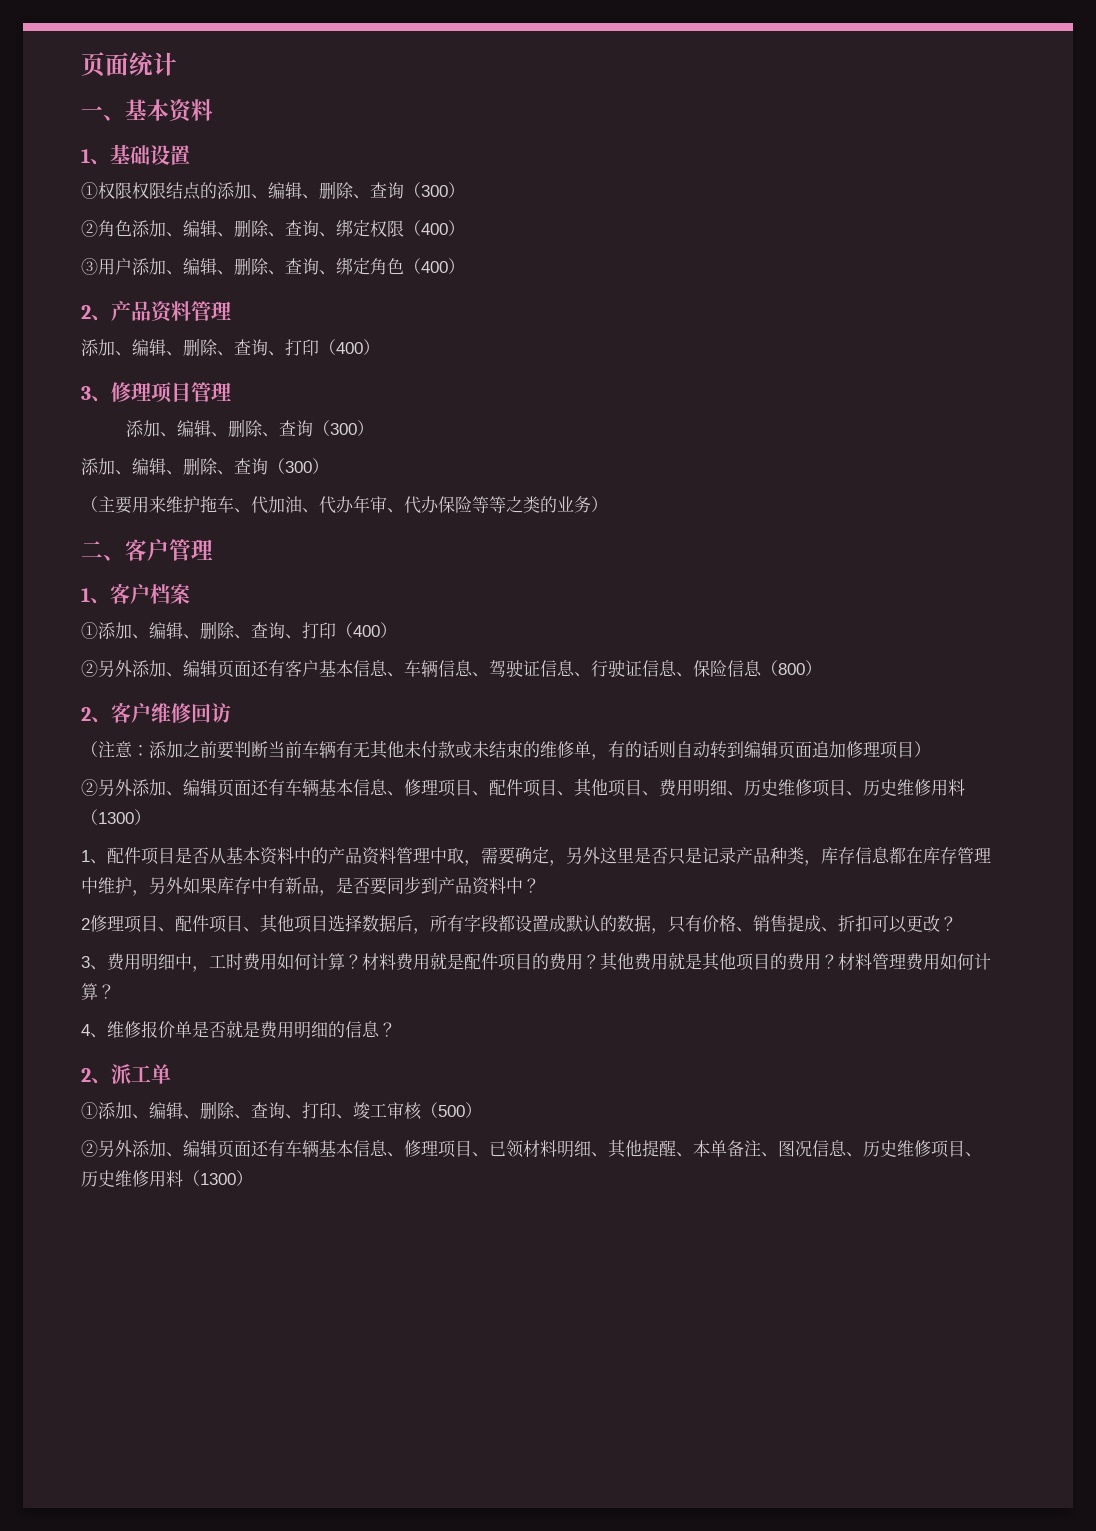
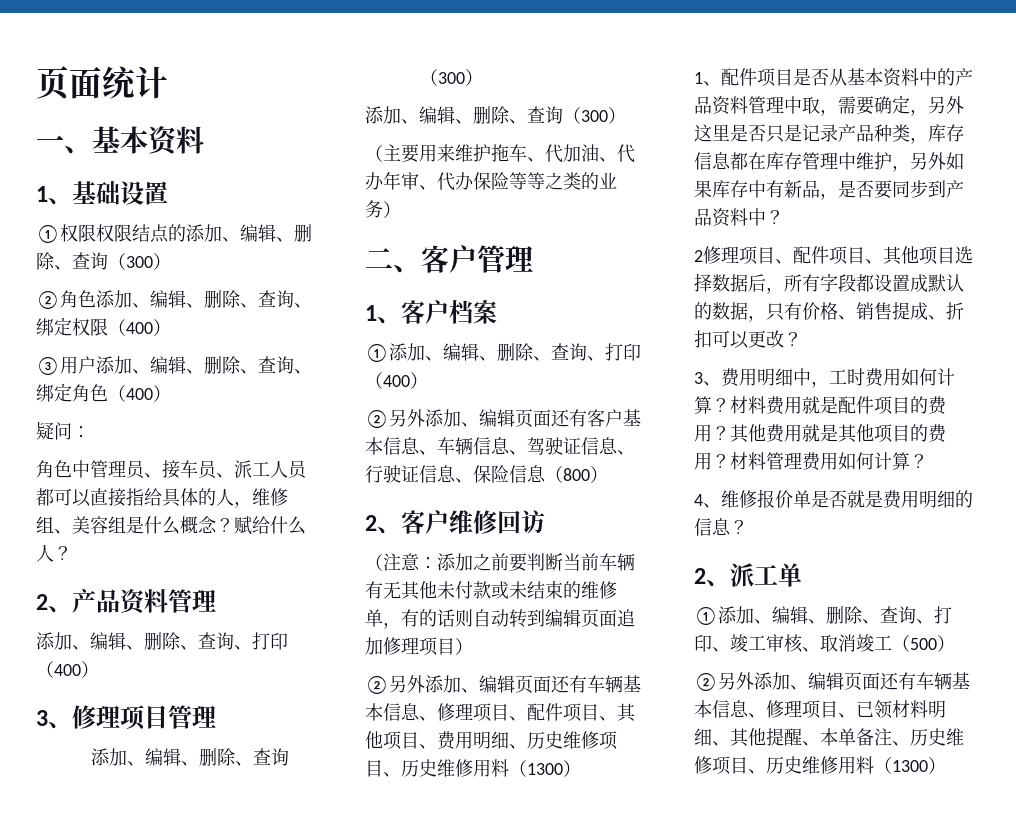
+ 疑问：
+ 角色中管理员、接车员、派工人员都可以直接指给具体的人，维修组、美容组是什么概念？赋给什么人？
- ①添加、编辑、删除、查询、打印、竣工审核（500）
+ ①添加、编辑、删除、查询、打印、竣工审核、取消竣工（500）
- ②另外添加、编辑页面还有车辆基本信息、修理项目、已领材料明细、其他提醒、本单备注、图况信息、历史维修项目、历史维修用料（1300）
+ ②另外添加、编辑页面还有车辆基本信息、修理项目、已领材料明细、其他提醒、本单备注、历史维修项目、历史维修用料（1300）

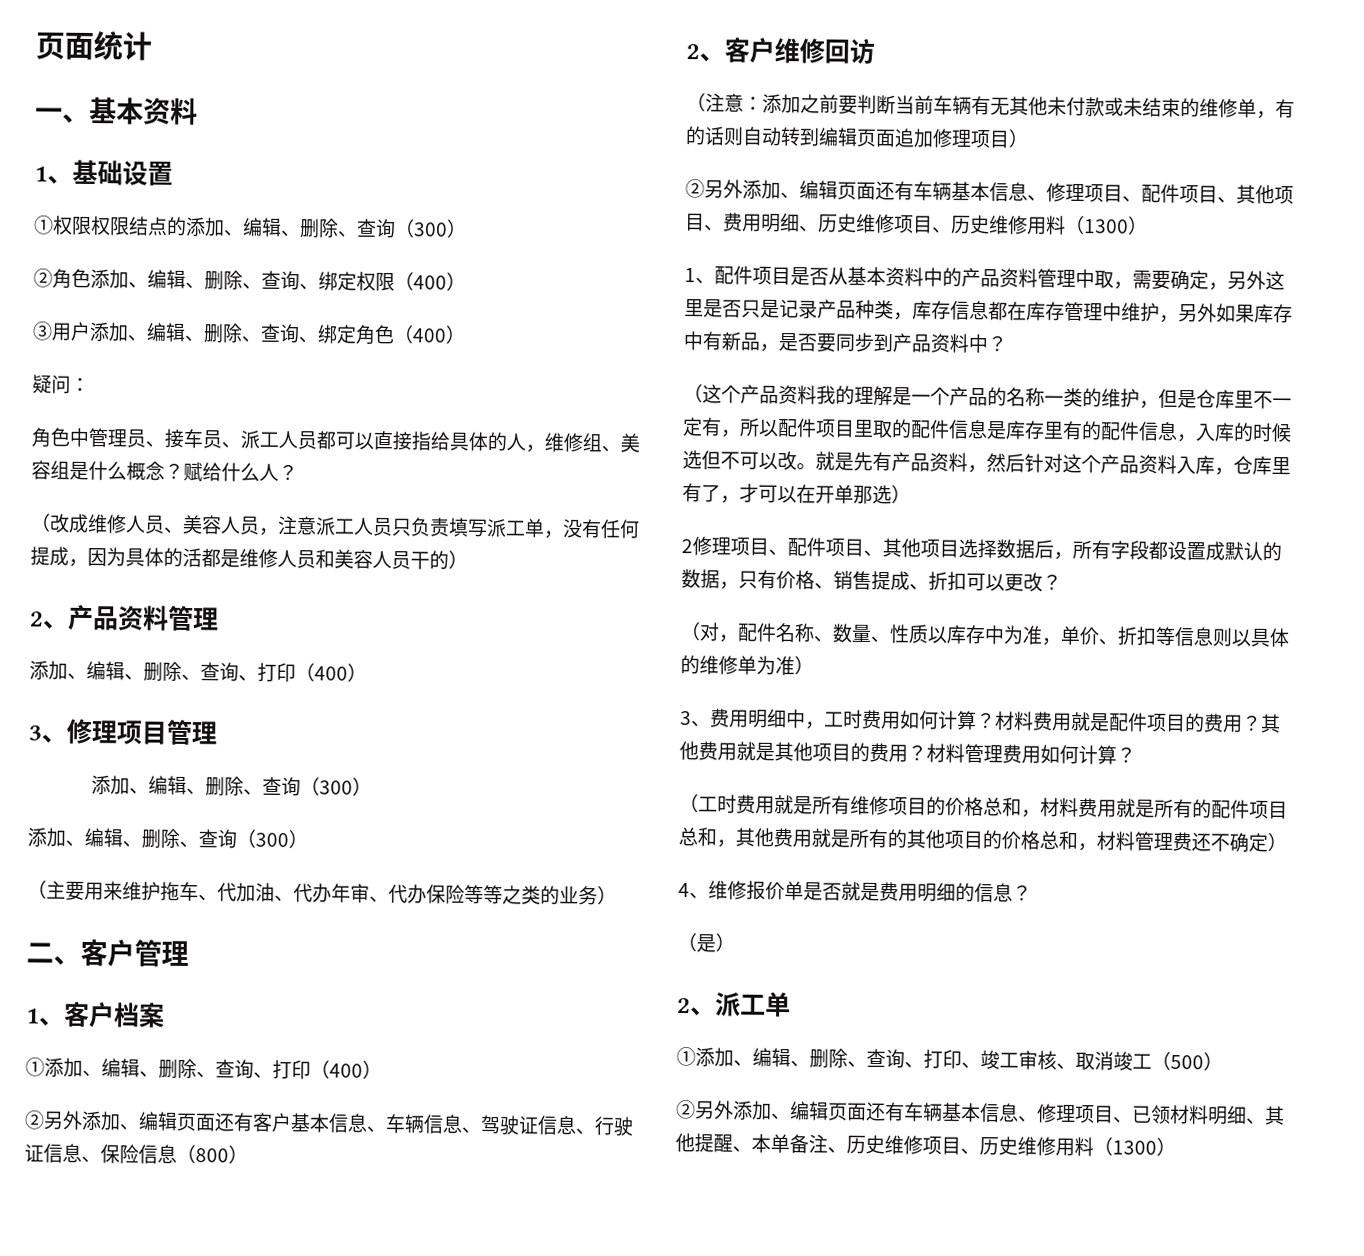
+ （改成维修人员、美容人员，注意派工人员只负责填写派工单，没有任何提成，因为具体的活都是维修人员和美容人员干的）
+ （这个产品资料我的理解是一个产品的名称一类的维护，但是仓库里不一定有，所以配件项目里取的配件信息是库存里有的配件信息，入库的时候选但不可以改。就是先有产品资料，然后针对这个产品资料入库，仓库里有了，才可以在开单那选）
+ （对，配件名称、数量、性质以库存中为准，单价、折扣等信息则以具体的维修单为准）
+ （工时费用就是所有维修项目的价格总和，材料费用就是所有的配件项目总和，其他费用就是所有的其他项目的价格总和，材料管理费还不确定）
+ （是）

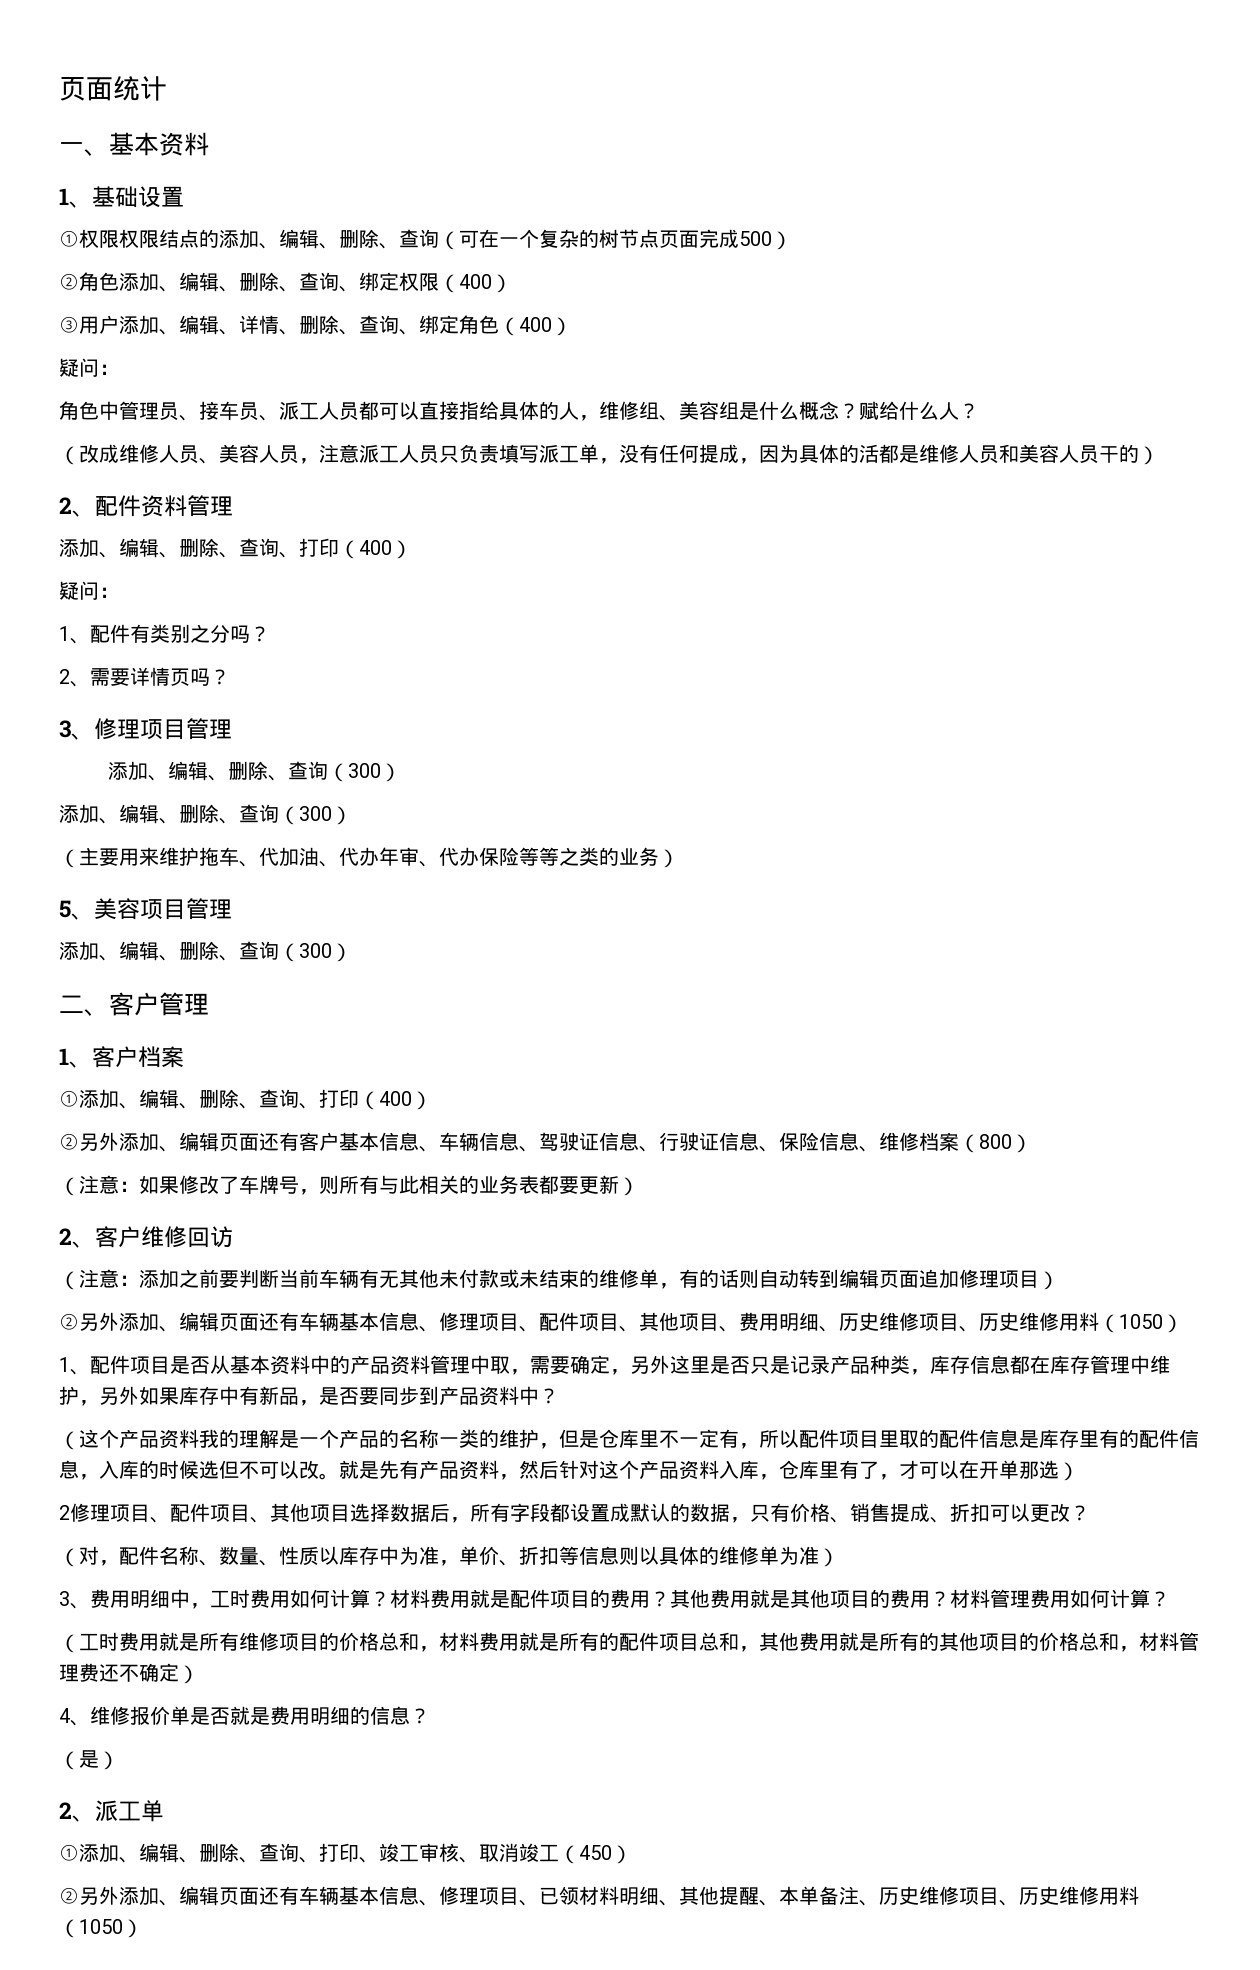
- ①权限权限结点的添加、编辑、删除、查询（300）
+ ①权限权限结点的添加、编辑、删除、查询（可在一个复杂的树节点页面完成500）
- ③用户添加、编辑、删除、查询、绑定角色（400）
+ ③用户添加、编辑、详情、删除、查询、绑定角色（400）
- 2、产品资料管理
+ 2、配件资料管理
  添加、编辑、删除、查询、打印（400）
+ 疑问：
+ 1、配件有类别之分吗？
+ 2、需要详情页吗？
+ 5、美容项目管理
+ 添加、编辑、删除、查询（300）
- ②另外添加、编辑页面还有客户基本信息、车辆信息、驾驶证信息、行驶证信息、保险信息（800）
+ ②另外添加、编辑页面还有客户基本信息、车辆信息、驾驶证信息、行驶证信息、保险信息、维修档案（800）
+ （注意：如果修改了车牌号，则所有与此相关的业务表都要更新）
- ②另外添加、编辑页面还有车辆基本信息、修理项目、配件项目、其他项目、费用明细、历史维修项目、历史维修用料（1300）
+ ②另外添加、编辑页面还有车辆基本信息、修理项目、配件项目、其他项目、费用明细、历史维修项目、历史维修用料（1050）
- ①添加、编辑、删除、查询、打印、竣工审核、取消竣工（500）
+ ①添加、编辑、删除、查询、打印、竣工审核、取消竣工（450）
- ②另外添加、编辑页面还有车辆基本信息、修理项目、已领材料明细、其他提醒、本单备注、历史维修项目、历史维修用料（1300）
+ ②另外添加、编辑页面还有车辆基本信息、修理项目、已领材料明细、其他提醒、本单备注、历史维修项目、历史维修用料（1050）

